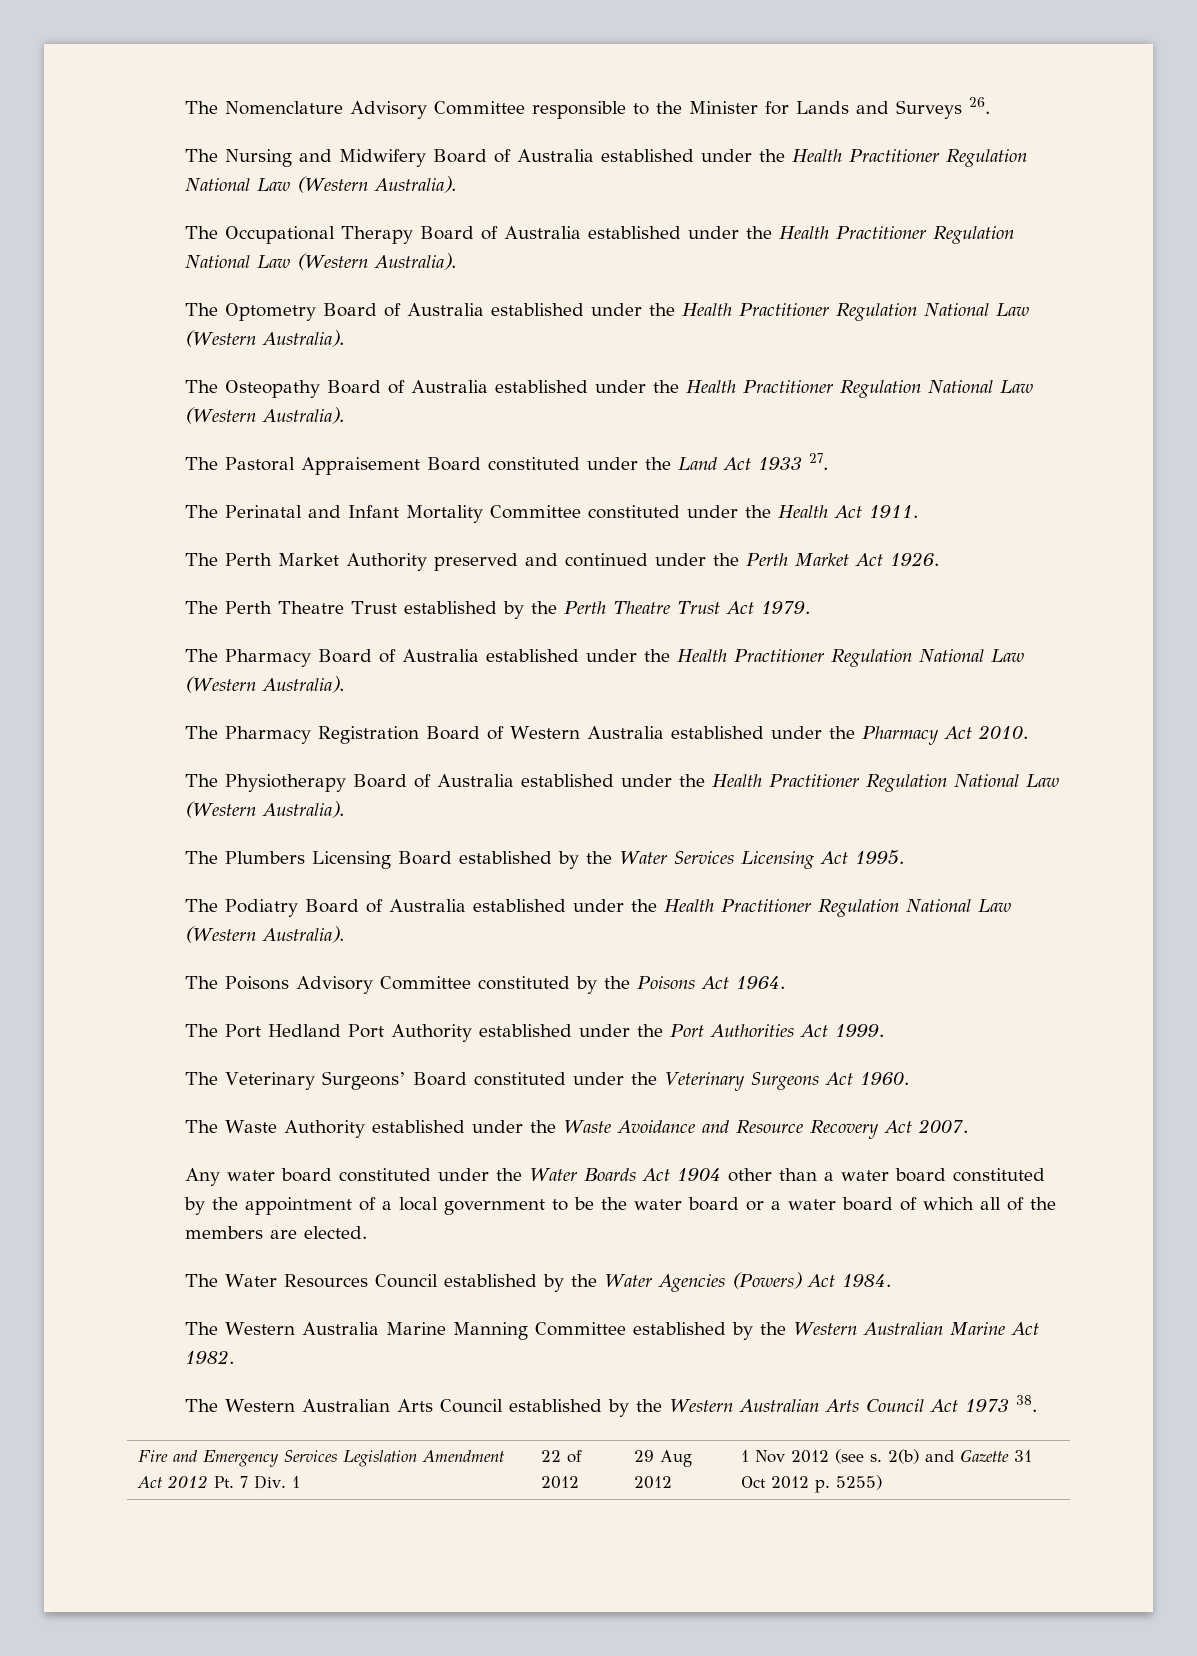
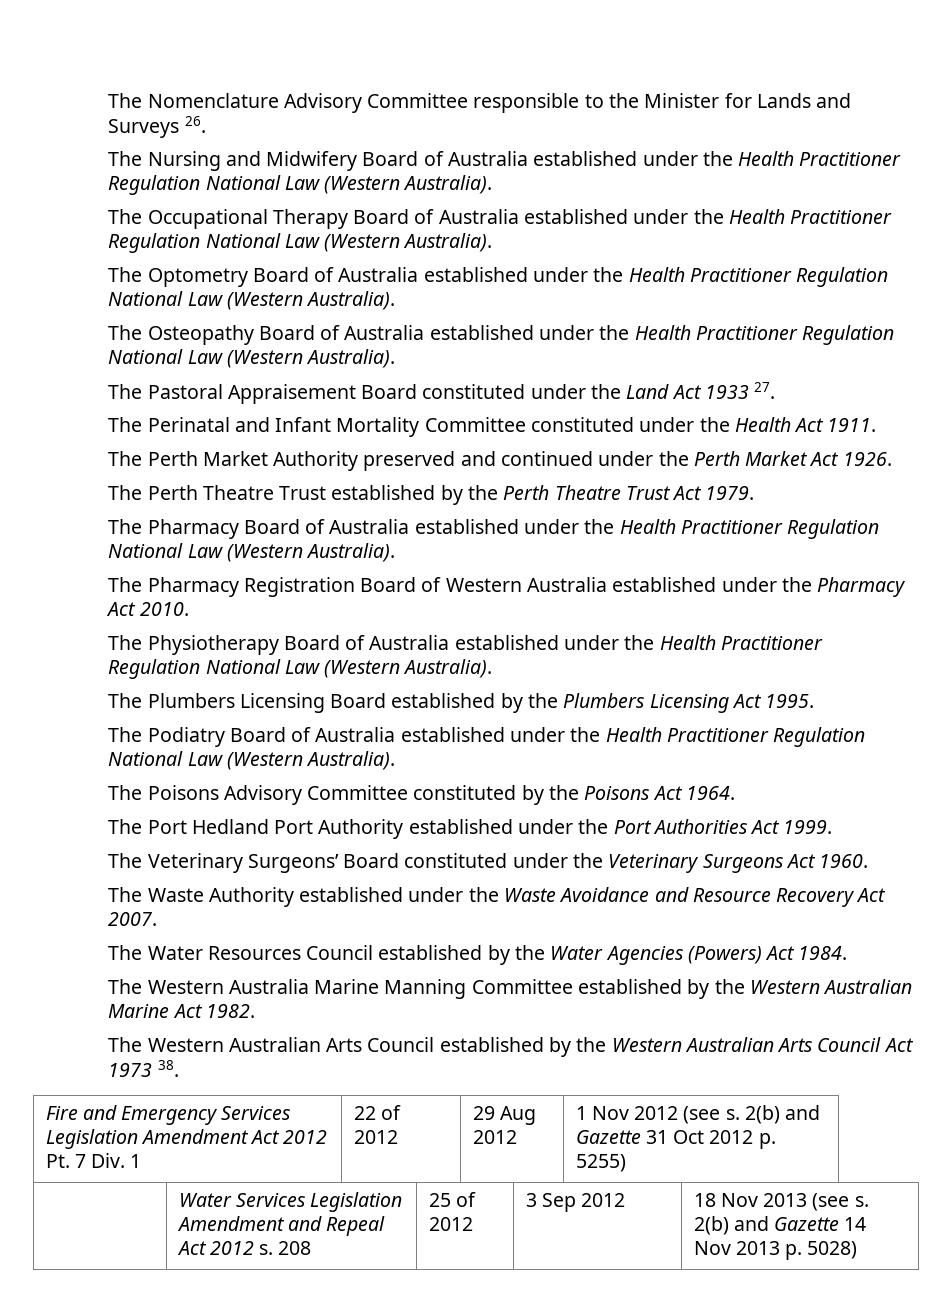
- The Plumbers Licensing Board established by the Water Services Licensing Act 1995.
+ The Plumbers Licensing Board established by the Plumbers Licensing Act 1995.
- Any water board constituted under the Water Boards Act 1904 other than a water board constituted by the appointment of a local government to be the water board or a water board of which all of the members are elected.
+ | Water Services Legislation Amendment and Repeal Act 2012 s. 208 | 25 of 2012 | 3 Sep 2012 | 18 Nov 2013 (see s. 2(b) and Gazette 14 Nov 2013 p. 5028)

